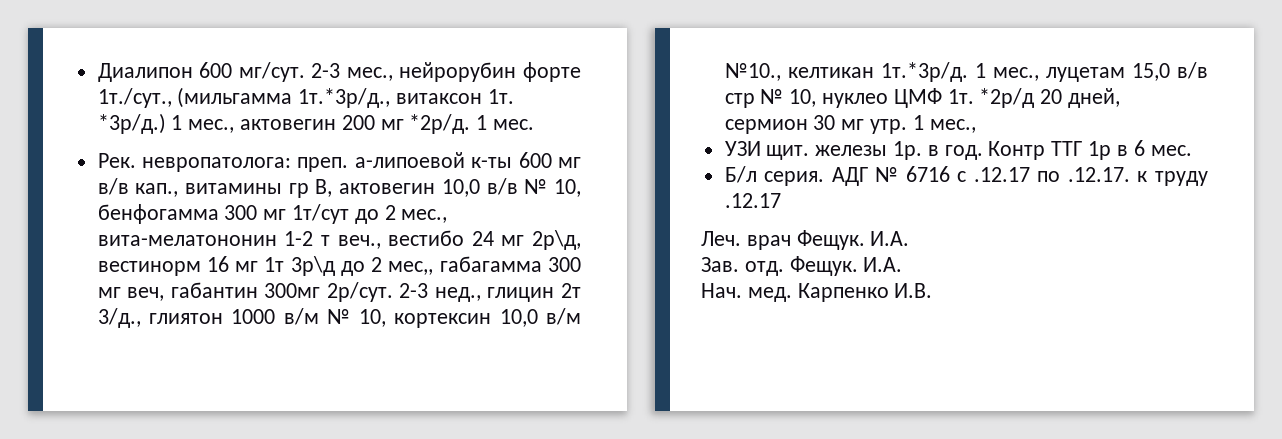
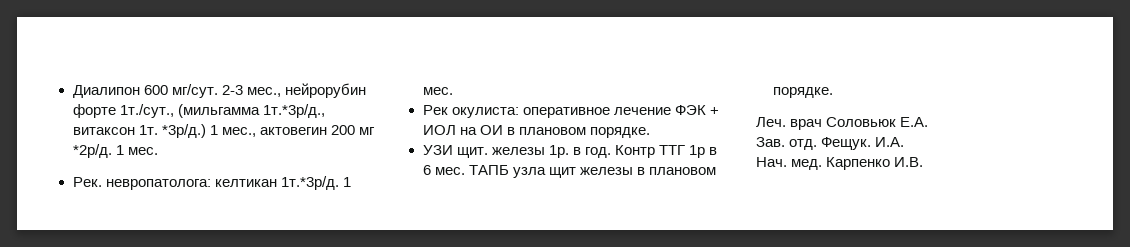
- Рек. невропатолога: преп. а-липоевой к-ты 600 мг в/в кап., витамины гр В, актовегин 10,0 в/в № 10, бенфогамма 300 мг 1т/сут до 2 мес., вита-мелатононин 1-2 т веч., вестибо 24 мг 2р\д, вестинорм 16 мг 1т 3р\д до 2 мес,, габагамма 300 мг веч, габантин 300мг 2р/сут. 2-3 нед., глицин 2т 3/д., глиятон 1000 в/м № 10, кортексин 10,0 в/м №10., келтикан 1т.*3р/д. 1 мес., луцетам 15,0 в/в стр № 10, нуклео ЦМФ 1т. *2р/д 20 дней, сермион 30 мг утр. 1 мес.,
+ Рек. невропатолога: келтикан 1т.*3р/д. 1 мес.
+ Рек окулиста: оперативное лечение ФЭК + ИОЛ на ОИ в плановом порядке.
- Контр ТТГ 1р в 6 мес.
- Б/л серия. АДГ № 6716 с .12.17 по .12.17. к труду .12.17
+ Контр ТТГ 1р в 6 мес. ТАПБ узла щит железы в плановом порядке.
- Леч. врач Фещук. И.А.
+ Леч. врач Соловьюк Е.А.

